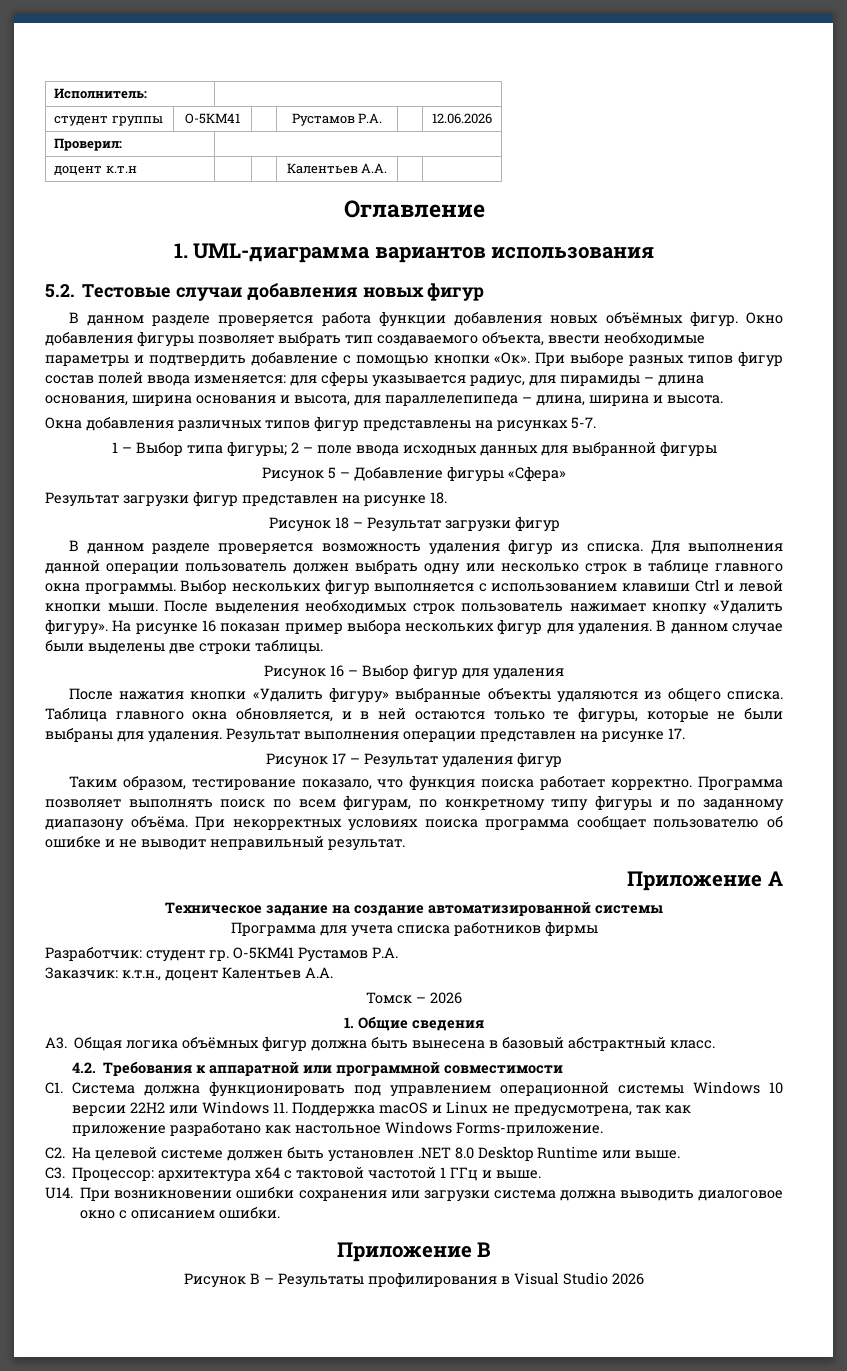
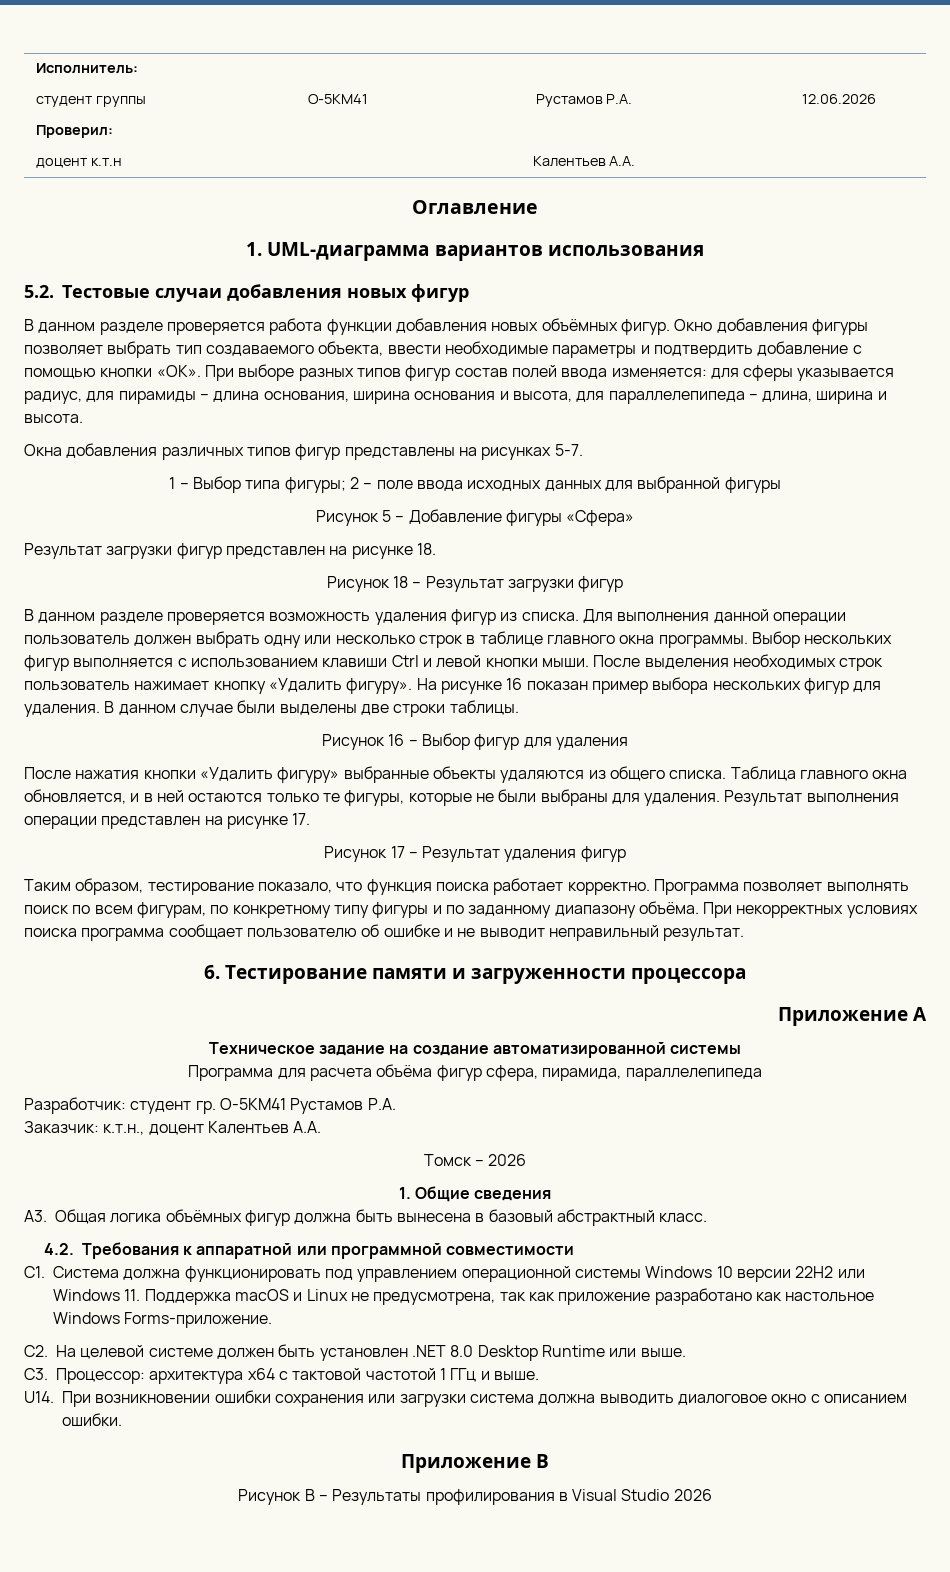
- Окно добавления фигуры позволяет выбрать тип создаваемого объекта, ввести необходимые параметры и подтвердить добавление с помощью кнопки «Ок». При выборе разных типов фигур состав полей ввода изменяется: для сферы указывается радиус, для пирамиды – длина основания, ширина основания и высота, для параллелепипеда – длина, ширина и высота.
+ Окно добавления фигуры позволяет выбрать тип создаваемого объекта, ввести необходимые параметры и подтвердить добавление с помощью кнопки «ОК». При выборе разных типов фигур состав полей ввода изменяется: для сферы указывается радиус, для пирамиды – длина основания, ширина основания и высота, для параллелепипеда – длина, ширина и высота.
+ 6. Тестирование памяти и загруженности процессора
- Программа для учета списка работников фирмы
+ Программа для расчета объёма фигур сфера, пирамида, параллелепипеда

